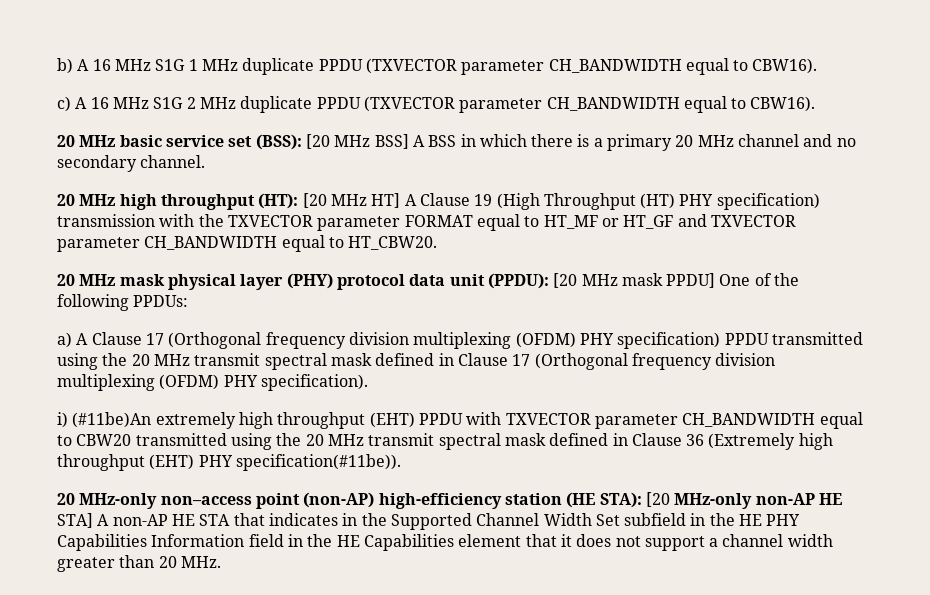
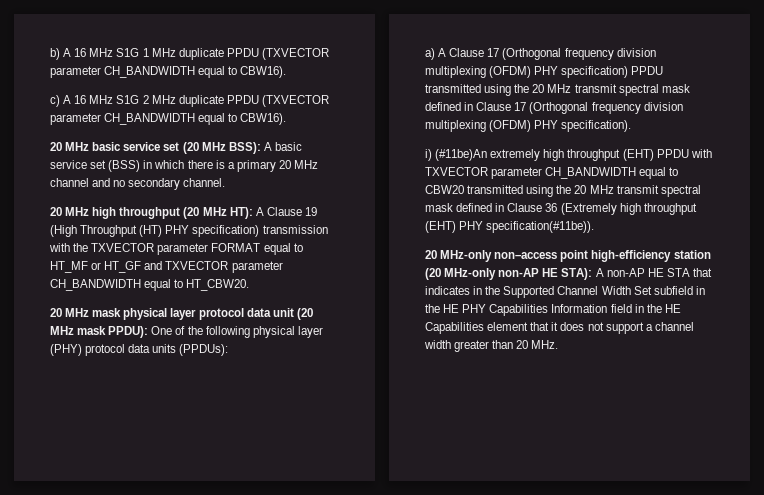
- 20 MHz basic service set (BSS): [20 MHz BSS] A BSS in which there is a primary 20 MHz channel and no secondary channel.
+ 20 MHz basic service set (20 MHz BSS): A basic service set (BSS) in which there is a primary 20 MHz channel and no secondary channel.
- 20 MHz high throughput (HT): [20 MHz HT] A Clause 19 (High Throughput (HT) PHY specification) transmission with the TXVECTOR parameter FORMAT equal to HT_MF or HT_GF and TXVECTOR parameter CH_BANDWIDTH equal to HT_CBW20.
+ 20 MHz high throughput (20 MHz HT): A Clause 19 (High Throughput (HT) PHY specification) transmission with the TXVECTOR parameter FORMAT equal to HT_MF or HT_GF and TXVECTOR parameter CH_BANDWIDTH equal to HT_CBW20.
- 20 MHz mask physical layer (PHY) protocol data unit (PPDU): [20 MHz mask PPDU] One of the following PPDUs:
+ 20 MHz mask physical layer protocol data unit (20 MHz mask PPDU): One of the following physical layer (PHY) protocol data units (PPDUs):
- 20 MHz-only non–access point (non-AP) high-efficiency station (HE STA): [20 MHz-only non-AP HE STA] A non-AP HE STA that indicates in the Supported Channel Width Set subfield in the HE PHY Capabilities Information field in the HE Capabilities element that it does not support a channel width greater than 20 MHz.
+ 20 MHz-only non–access point high-efficiency station (20 MHz-only non-AP HE STA): A non-AP HE STA that indicates in the Supported Channel Width Set subfield in the HE PHY Capabilities Information field in the HE Capabilities element that it does not support a channel width greater than 20 MHz.

